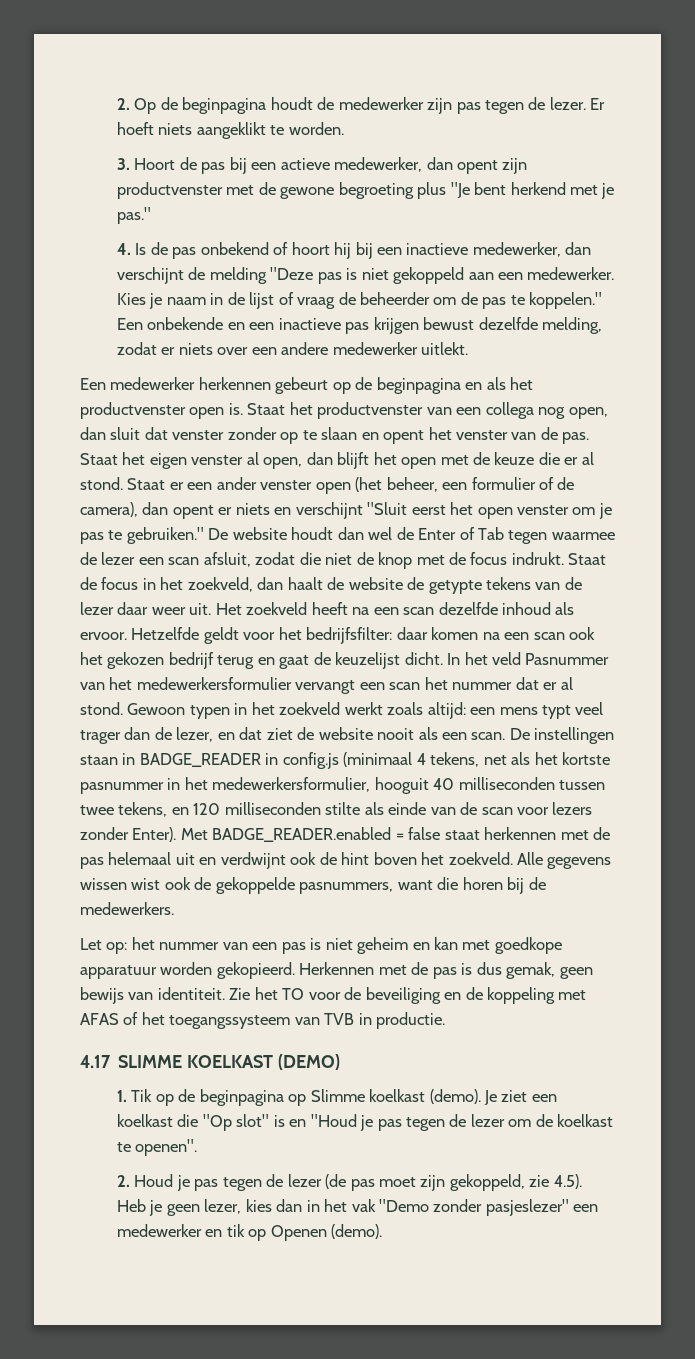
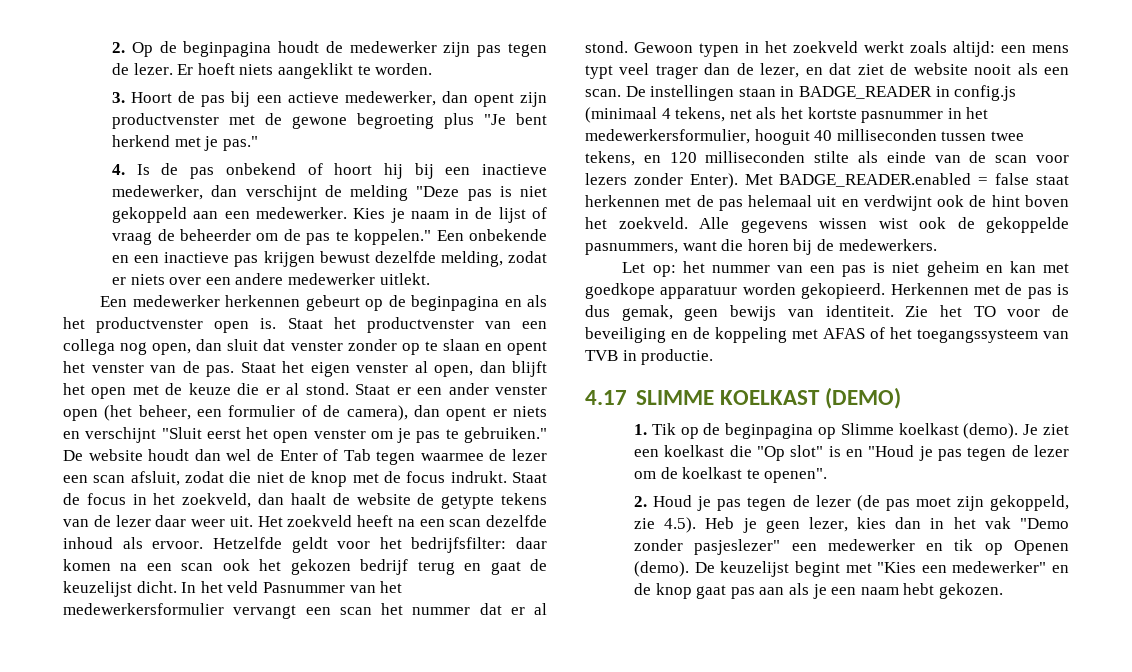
+ De keuzelijst begint met "Kies een medewerker" en de knop gaat pas aan als je een naam hebt gekozen.

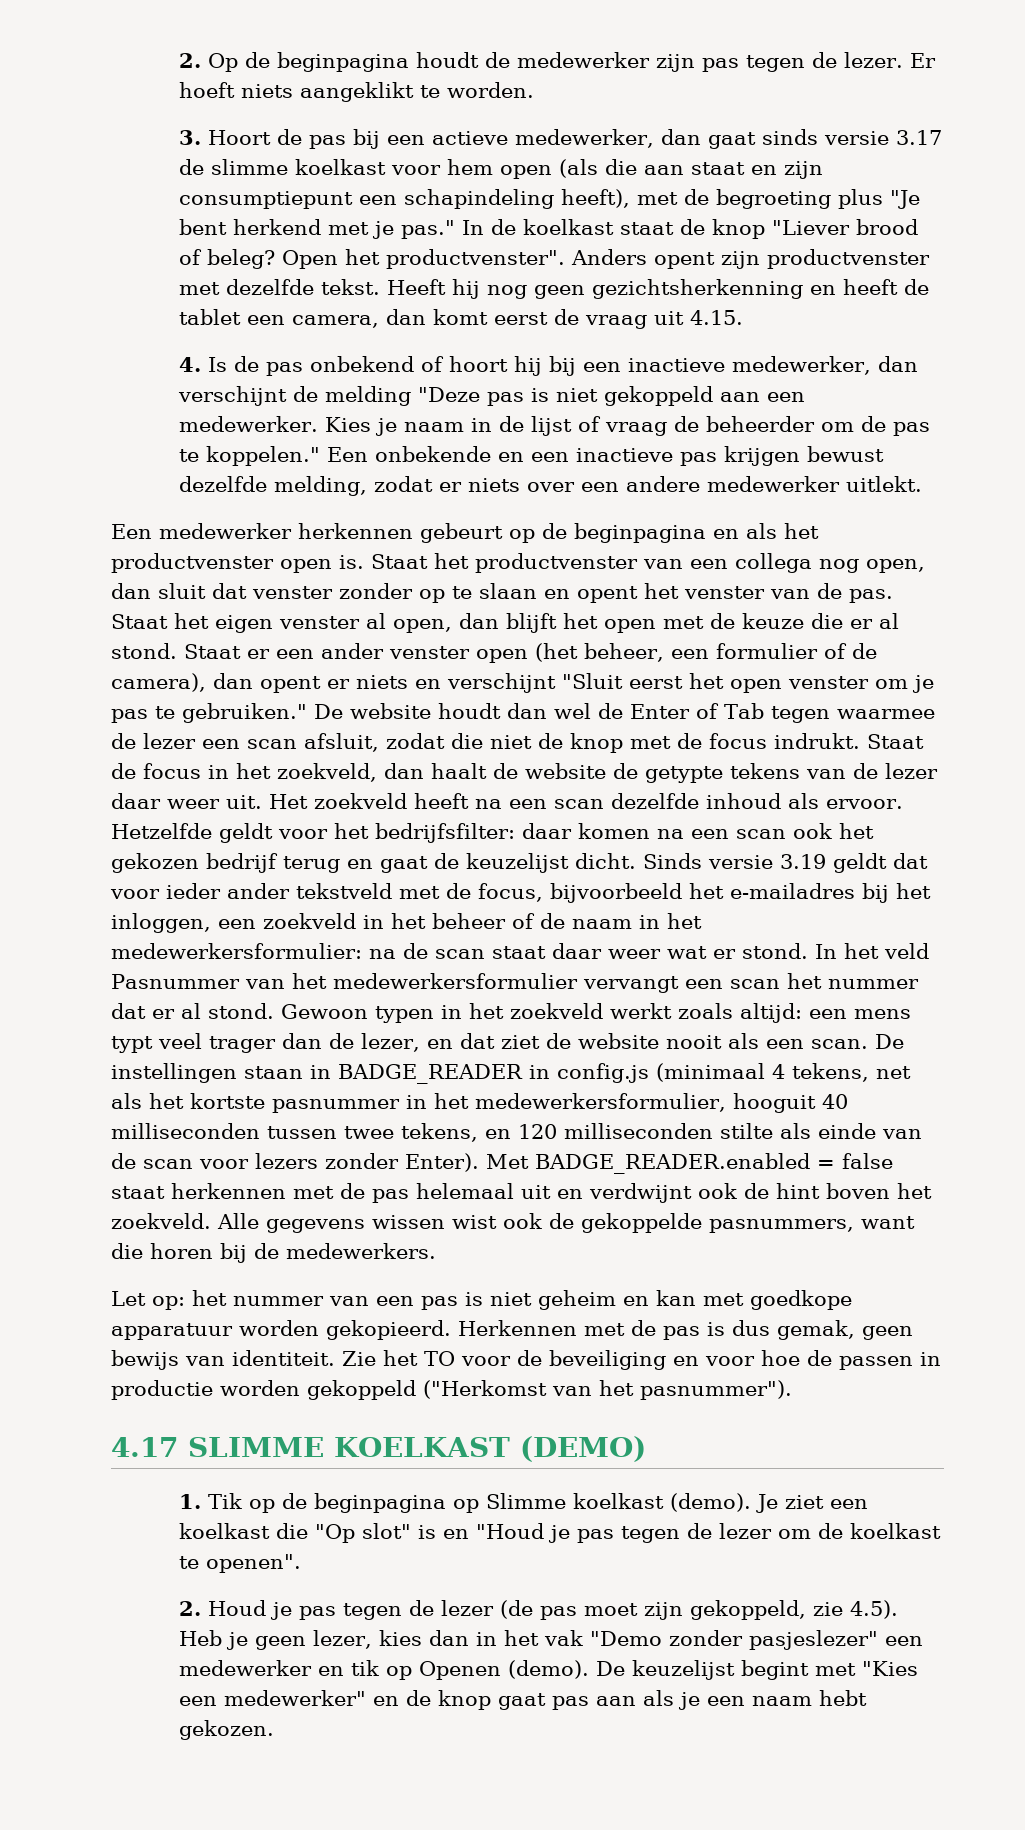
- 3. Hoort de pas bij een actieve medewerker, dan opent zijn productvenster met de gewone begroeting plus "Je bent herkend met je pas."
+ 3. Hoort de pas bij een actieve medewerker, dan gaat sinds versie 3.17 de slimme koelkast voor hem open (als die aan staat en zijn consumptiepunt een schapindeling heeft), met de begroeting plus "Je bent herkend met je pas." In de koelkast staat de knop "Liever brood of beleg? Open het productvenster". Anders opent zijn productvenster met dezelfde tekst. Heeft hij nog geen gezichtsherkenning en heeft de tablet een camera, dan komt eerst de vraag uit 4.15.
+ Sinds versie 3.19 geldt dat voor ieder ander tekstveld met de focus, bijvoorbeeld het e-mailadres bij het inloggen, een zoekveld in het beheer of de naam in het medewerkersformulier: na de scan staat daar weer wat er stond.
- Zie het TO voor de beveiliging en de koppeling met AFAS of het toegangssysteem van TVB in productie.
+ Zie het TO voor de beveiliging en voor hoe de passen in productie worden gekoppeld ("Herkomst van het pasnummer").

